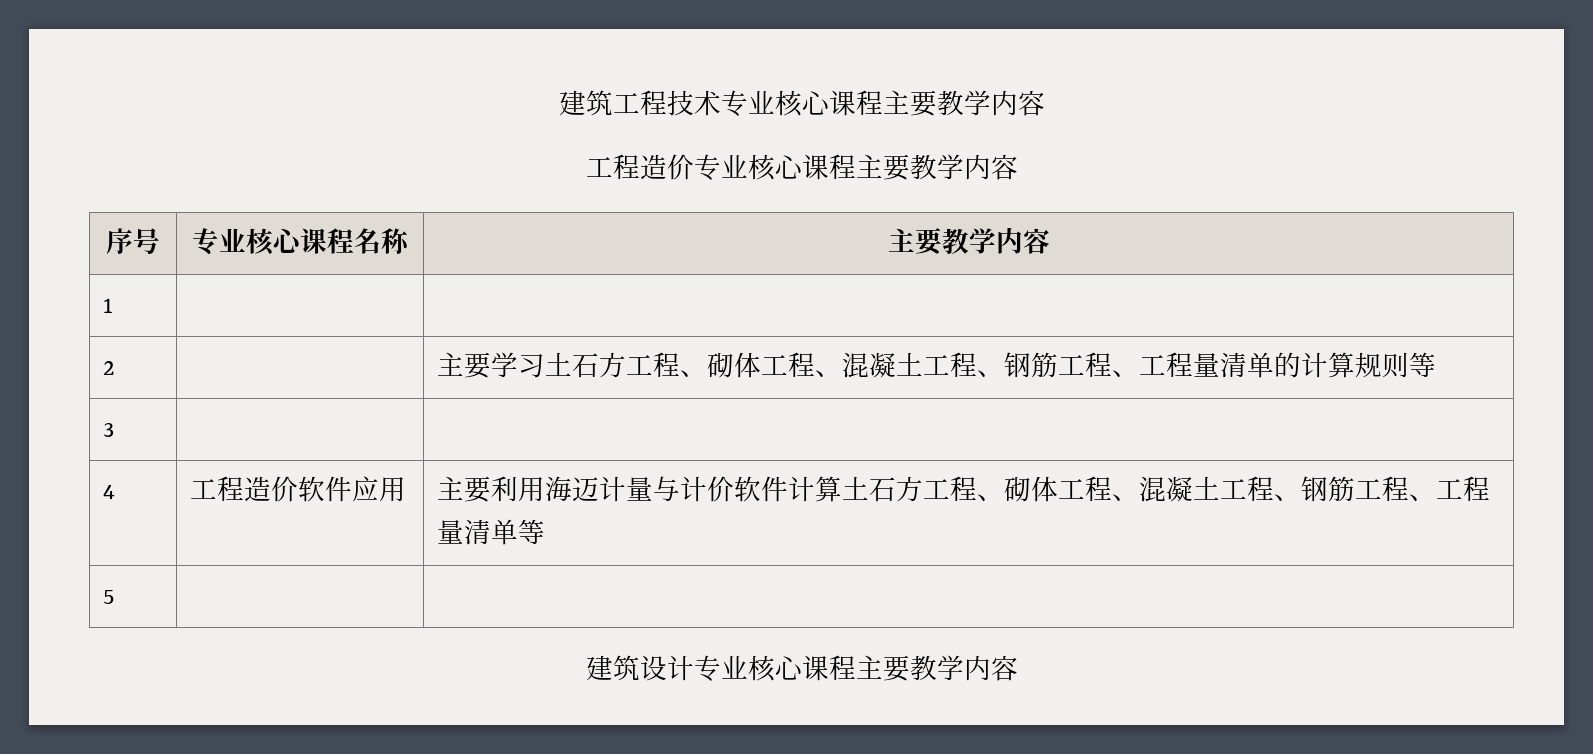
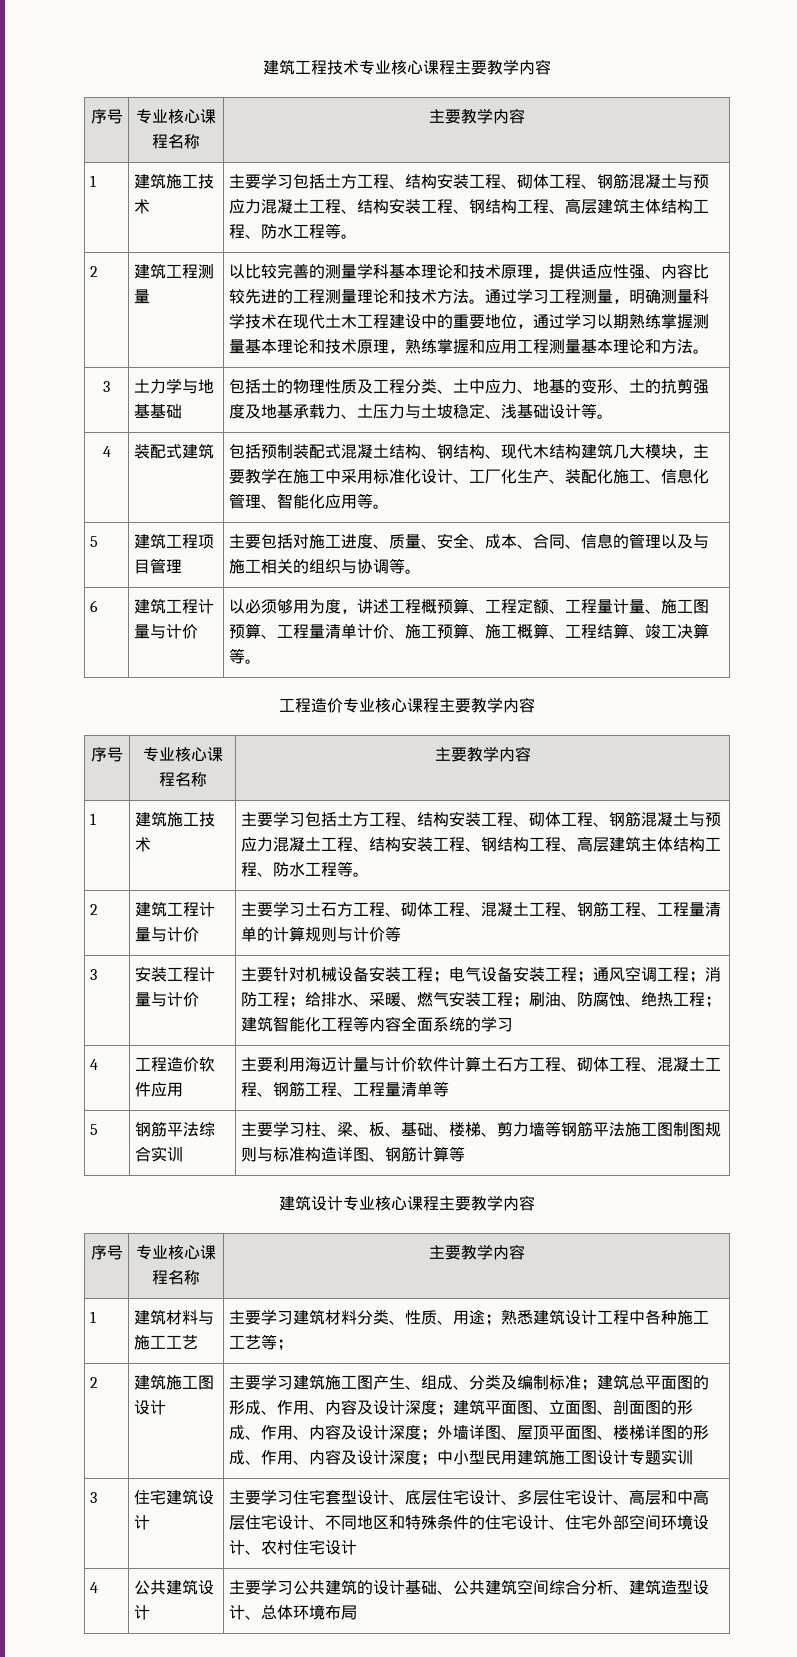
  建筑工程技术专业核心课程主要教学内容
+ 序号 | 专业核心课程名称 | 主要教学内容
+ 1 | 建筑施工技术 | 主要学习包括土方工程、结构安装工程、砌体工程、钢筋混凝土与预应力混凝土工程、结构安装工程、钢结构工程、高层建筑主体结构工程、防水工程等。
+ 2 | 建筑工程测量 | 以比较完善的测量学科基本理论和技术原理，提供适应性强、内容比较先进的工程测量理论和技术方法。通过学习工程测量，明确测量科学技术在现代土木工程建设中的重要地位，通过学习以期熟练掌握测量基本理论和技术原理，熟练掌握和应用工程测量基本理论和方法。
+ 3 | 土力学与地基基础 | 包括土的物理性质及工程分类、土中应力、地基的变形、土的抗剪强度及地基承载力、土压力与土坡稳定、浅基础设计等。
+ 4 | 装配式建筑 | 包括预制装配式混凝土结构、钢结构、现代木结构建筑几大模块，主要教学在施工中采用标准化设计、工厂化生产、装配化施工、信息化管理、智能化应用等。
+ 5 | 建筑工程项目管理 | 主要包括对施工进度、质量、安全、成本、合同、信息的管理以及与施工相关的组织与协调等。
+ 6 | 建筑工程计量与计价 | 以必须够用为度，讲述工程概预算、工程定额、工程量计量、施工图预算、工程量清单计价、施工预算、施工概算、工程结算、竣工决算等。
  工程造价专业核心课程主要教学内容
  序号 | 专业核心课程名称 | 主要教学内容
- 1 | |
- 2 | | 主要学习土石方工程、砌体工程、混凝土工程、钢筋工程、工程量清单的计算规则等
+ 1 | 建筑施工技术 | 主要学习包括土方工程、结构安装工程、砌体工程、钢筋混凝土与预应力混凝土工程、结构安装工程、钢结构工程、高层建筑主体结构工程、防水工程等。
+ 2 | 建筑工程计量与计价 | 主要学习土石方工程、砌体工程、混凝土工程、钢筋工程、工程量清单的计算规则与计价等
+ 安装工程计量与计价 | 主要针对机械设备安装工程；电气设备安装工程；通风空调工程；消防工程；给排水、采暖、燃气安装工程；刷油、防腐蚀、绝热工程；建筑智能化工程等内容全面系统的学习
- 5 | |
+ 5 | 钢筋平法综合实训 | 主要学习柱、梁、板、基础、楼梯、剪力墙等钢筋平法施工图制图规则与标准构造详图、钢筋计算等
  建筑设计专业核心课程主要教学内容
+ 序号 | 专业核心课程名称 | 主要教学内容
+ 1 | 建筑材料与施工工艺 | 主要学习建筑材料分类、性质、用途；熟悉建筑设计工程中各种施工工艺等；
+ 2 | 建筑施工图设计 | 主要学习建筑施工图产生、组成、分类及编制标准；建筑总平面图的形成、作用、内容及设计深度；建筑平面图、立面图、剖面图的形成、作用、内容及设计深度；外墙详图、屋顶平面图、楼梯详图的形成、作用、内容及设计深度；中小型民用建筑施工图设计专题实训
+ 3 | 住宅建筑设计 | 主要学习住宅套型设计、底层住宅设计、多层住宅设计、高层和中高层住宅设计、不同地区和特殊条件的住宅设计、住宅外部空间环境设计、农村住宅设计
+ 4 | 公共建筑设计 | 主要学习公共建筑的设计基础、公共建筑空间综合分析、建筑造型设计、总体环境布局

